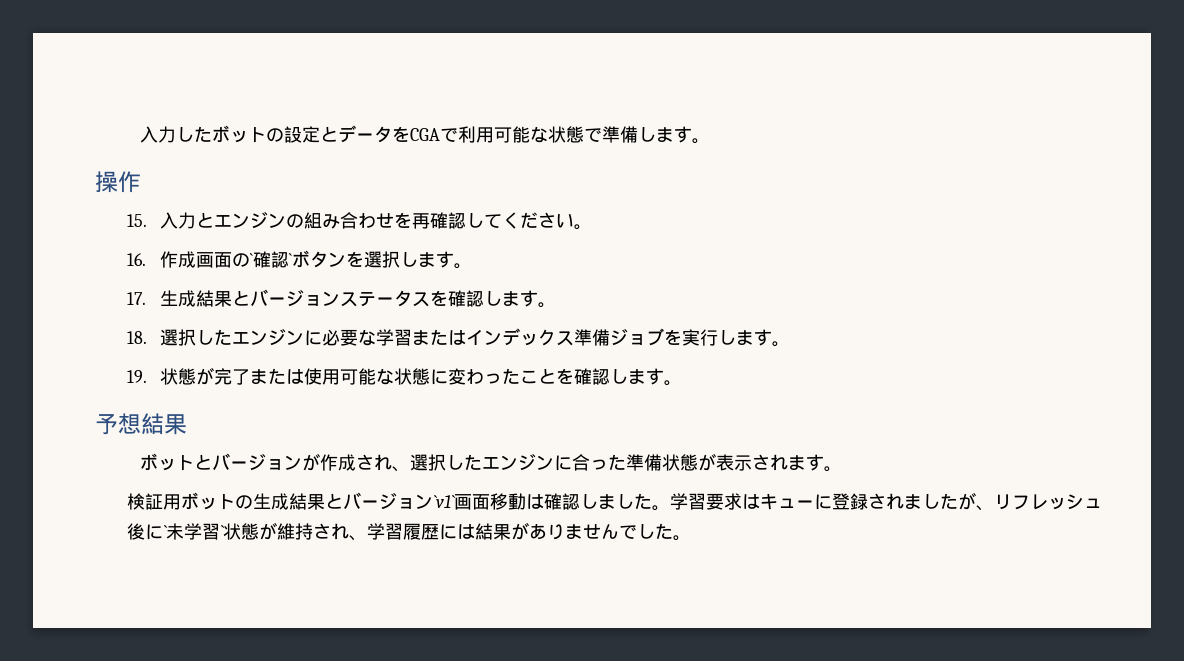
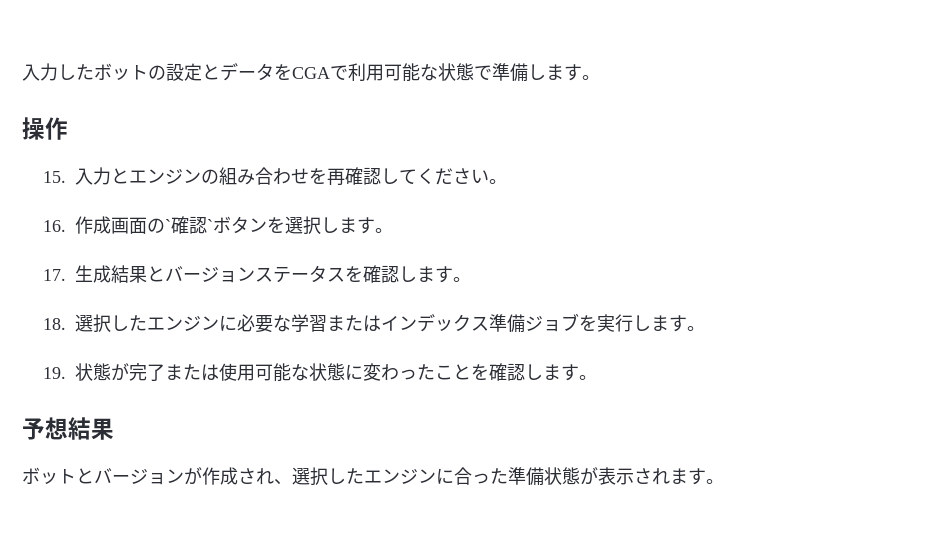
- 検証用ボットの生成結果とバージョン`v1`画面移動は確認しました。学習要求はキューに登録されましたが、リフレッシュ後に`未学習`状態が維持され、学習履歴には結果がありませんでした。

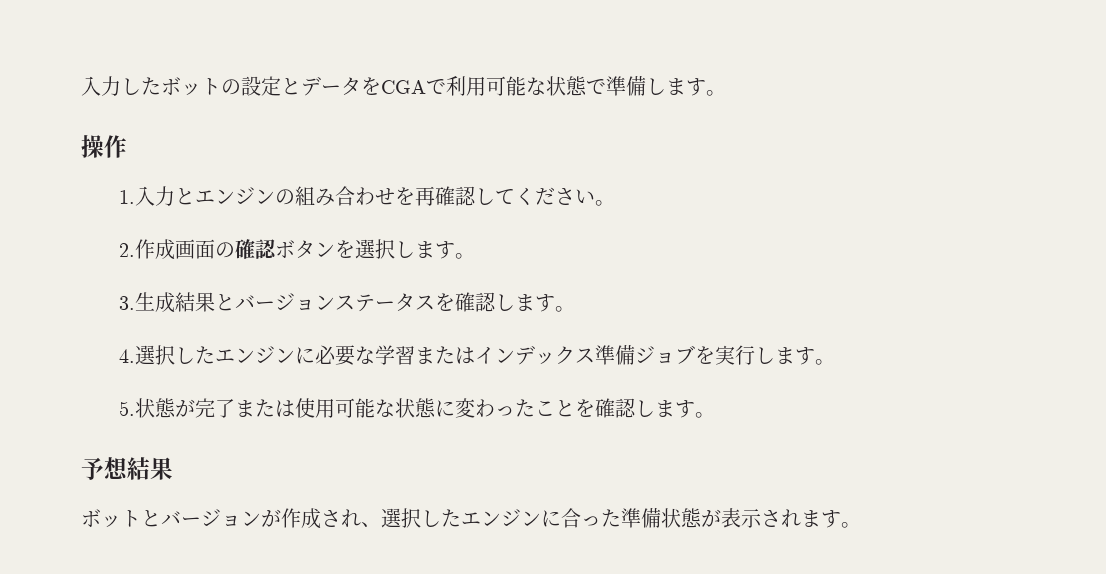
- 15.入力とエンジンの組み合わせを再確認してください。
+ 1.入力とエンジンの組み合わせを再確認してください。
- 16.作成画面の`確認`ボタンを選択します。
+ 2.作成画面の確認ボタンを選択します。
- 17.生成結果とバージョンステータスを確認します。
+ 3.生成結果とバージョンステータスを確認します。
- 18.選択したエンジンに必要な学習またはインデックス準備ジョブを実行します。
+ 4.選択したエンジンに必要な学習またはインデックス準備ジョブを実行します。
- 19.状態が完了または使用可能な状態に変わったことを確認します。
+ 5.状態が完了または使用可能な状態に変わったことを確認します。

